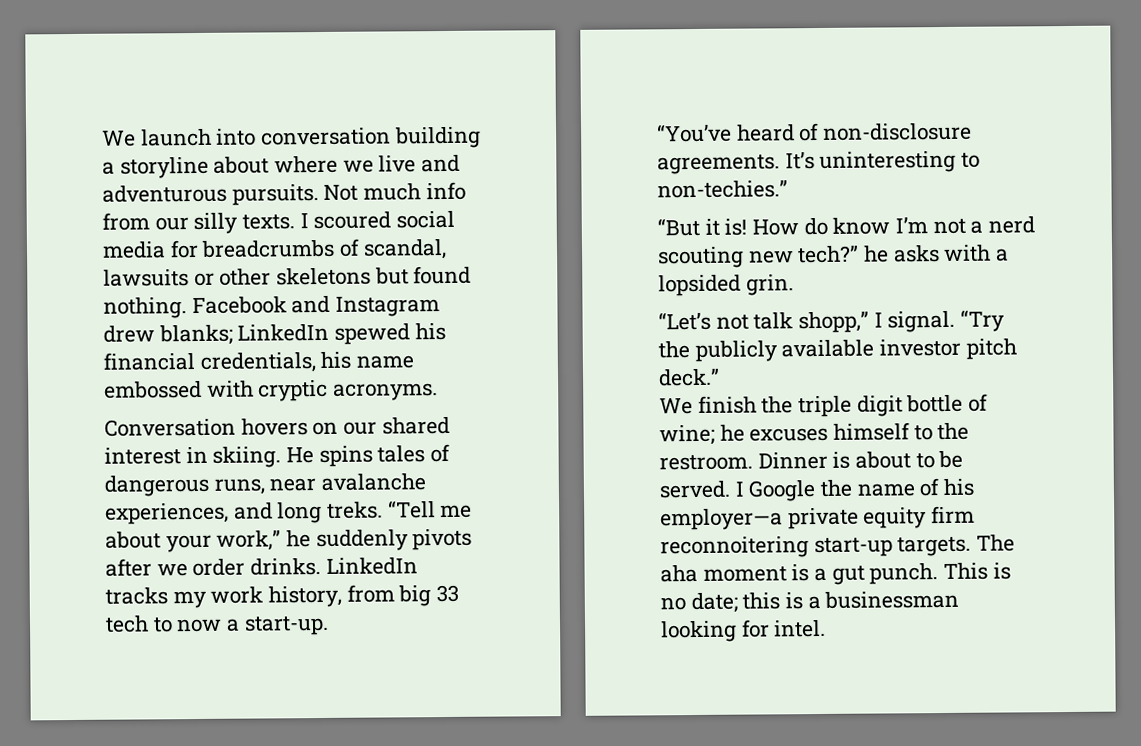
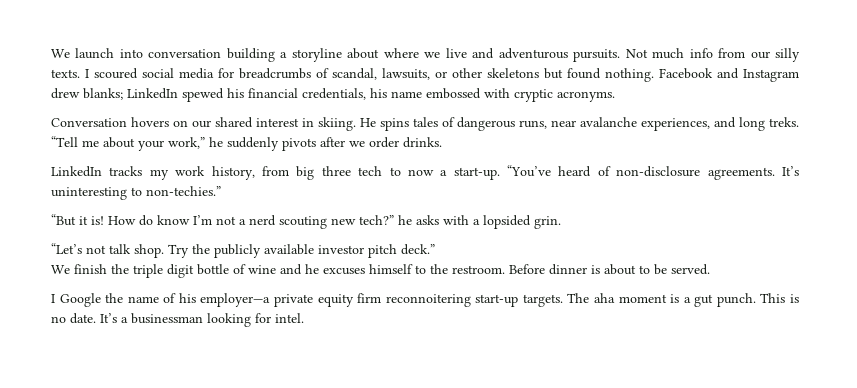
- I scoured social media for breadcrumbs of scandal, lawsuits or other skeletons but found nothing.
+ I scoured social media for breadcrumbs of scandal, lawsuits, or other skeletons but found nothing.
- “Tell me about your work,” he suddenly pivots after we order drinks. LinkedIn tracks my work history, from big 33 tech to now a start-up.
- “You’ve heard of non-disclosure agreements.
+ “Tell me about your work,” he suddenly pivots after we order drinks.
+ LinkedIn tracks my work history, from big three tech to now a start-up. “You’ve heard of non-disclosure agreements.
- “Let’s not talk shopp,” I signal. “Try the publicly available investor pitch deck.”
+ “Let’s not talk shop. Try the publicly available investor pitch deck.”
- We finish the triple digit bottle of wine; he excuses himself to the restroom.
+ We finish the triple digit bottle of wine and he excuses himself to the restroom.
- Dinner is about to be served. I Google the name of his employer—a private equity firm reconnoitering start-up targets.
+ Before dinner is about to be served.
+ I Google the name of his employer—a private equity firm reconnoitering start-up targets.
- This is no date; this is a businessman looking for intel.
+ This is no date. It’s a businessman looking for intel.

